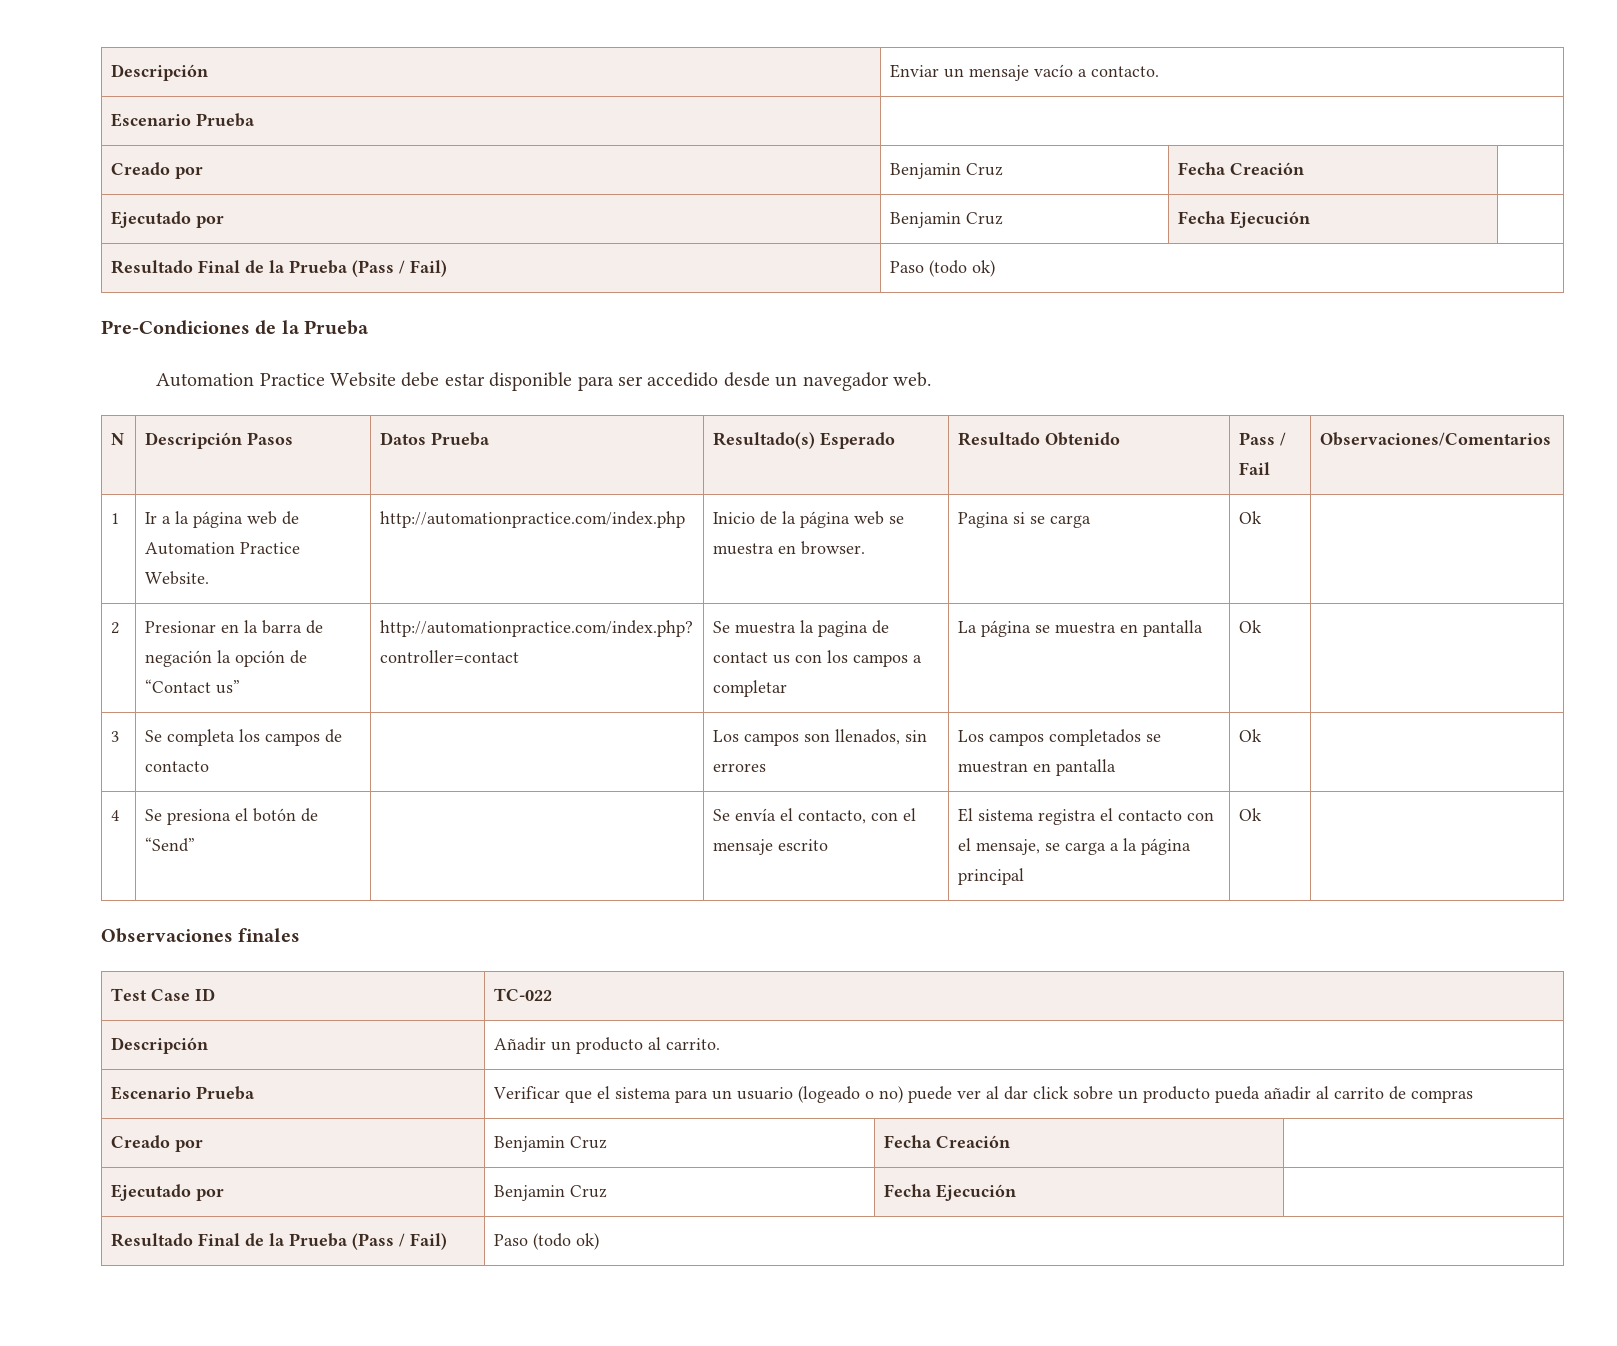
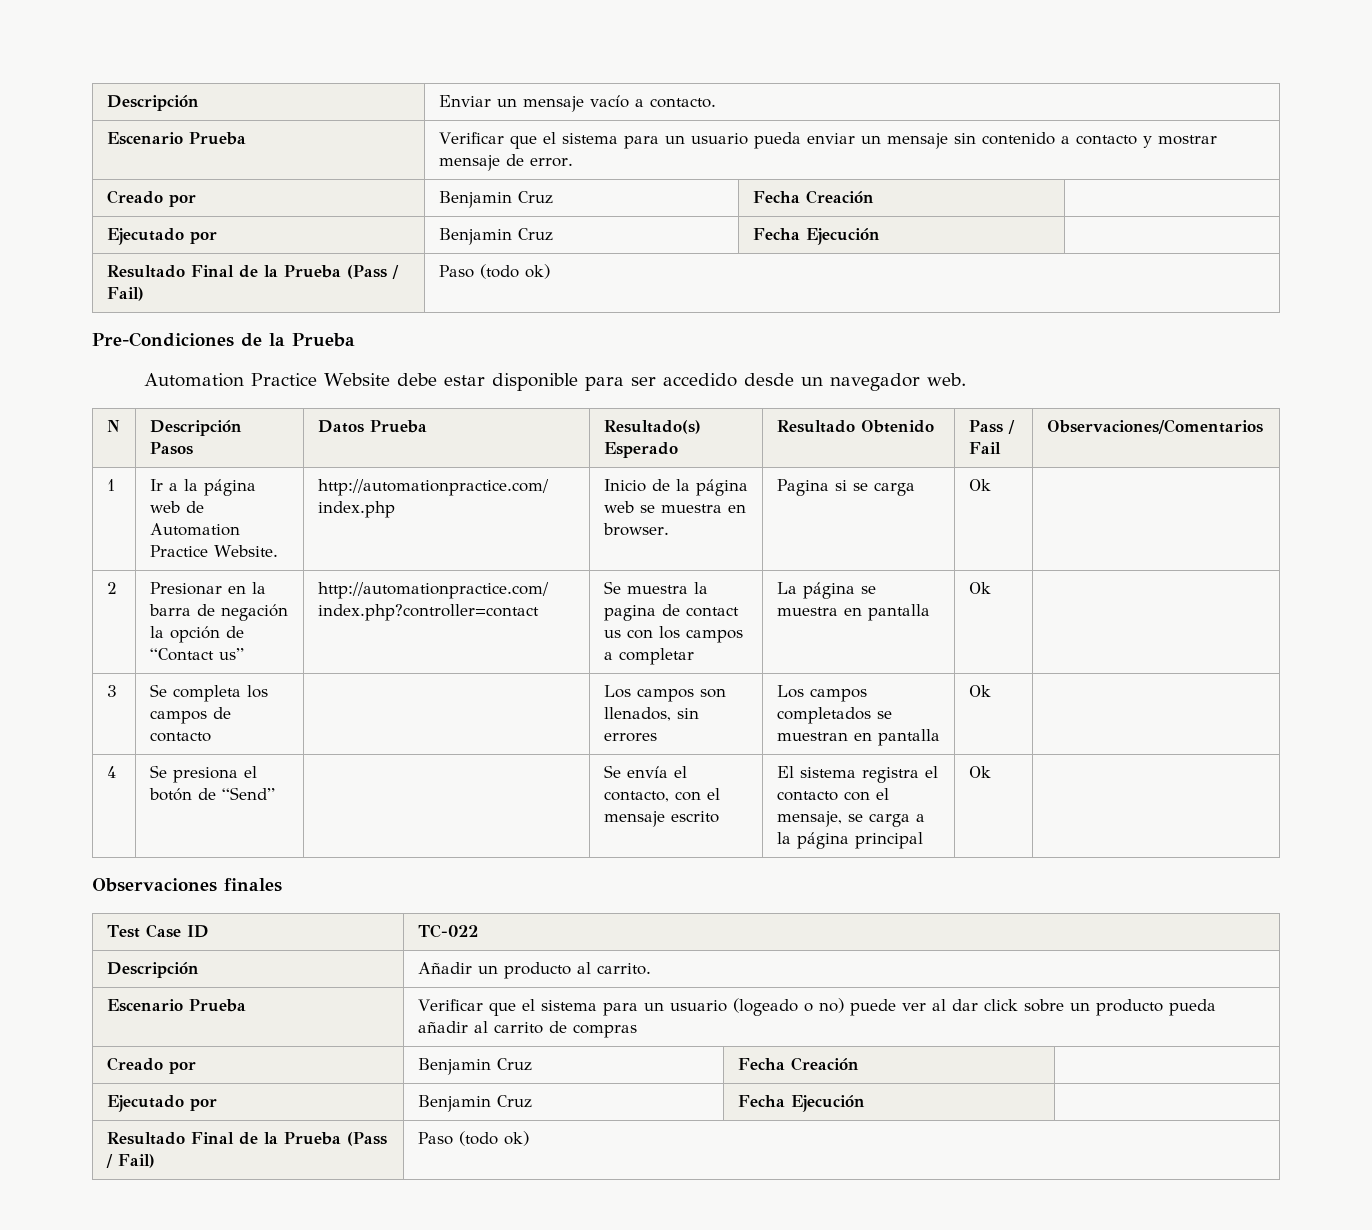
  Descripción | Enviar un mensaje vacío a contacto.
- Escenario Prueba |
+ Escenario Prueba | Verificar que el sistema para un usuario pueda enviar un mensaje sin contenido a contacto y mostrar mensaje de error.

